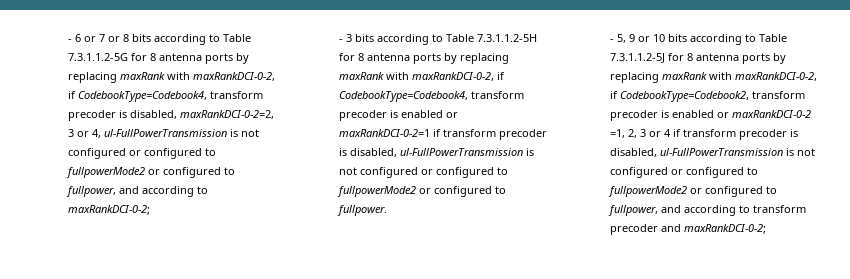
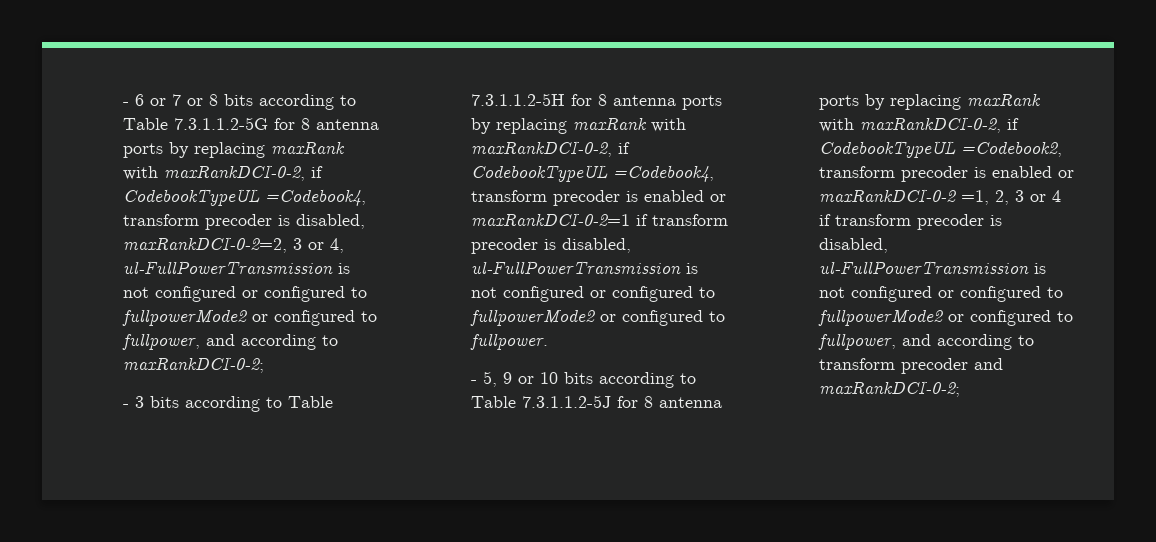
- - 6 or 7 or 8 bits according to Table 7.3.1.1.2-5G for 8 antenna ports by replacing maxRank with maxRankDCI-0-2, if CodebookType=Codebook4, transform precoder is disabled, maxRankDCI-0-2=2, 3 or 4, ul-FullPowerTransmission is not configured or configured to fullpowerMode2 or configured to fullpower, and according to maxRankDCI-0-2;
+ - 6 or 7 or 8 bits according to Table 7.3.1.1.2-5G for 8 antenna ports by replacing maxRank with maxRankDCI-0-2, if CodebookTypeUL =Codebook4, transform precoder is disabled, maxRankDCI-0-2=2, 3 or 4, ul-FullPowerTransmission is not configured or configured to fullpowerMode2 or configured to fullpower, and according to maxRankDCI-0-2;
- - 3 bits according to Table 7.3.1.1.2-5H for 8 antenna ports by replacing maxRank with maxRankDCI-0-2, if CodebookType=Codebook4, transform precoder is enabled or maxRankDCI-0-2=1 if transform precoder is disabled, ul-FullPowerTransmission is not configured or configured to fullpowerMode2 or configured to fullpower.
+ - 3 bits according to Table 7.3.1.1.2-5H for 8 antenna ports by replacing maxRank with maxRankDCI-0-2, if CodebookTypeUL =Codebook4, transform precoder is enabled or maxRankDCI-0-2=1 if transform precoder is disabled, ul-FullPowerTransmission is not configured or configured to fullpowerMode2 or configured to fullpower.
- - 5, 9 or 10 bits according to Table 7.3.1.1.2-5J for 8 antenna ports by replacing maxRank with maxRankDCI-0-2, if CodebookType=Codebook2, transform precoder is enabled or maxRankDCI-0-2 =1, 2, 3 or 4 if transform precoder is disabled, ul-FullPowerTransmission is not configured or configured to fullpowerMode2 or configured to fullpower, and according to transform precoder and maxRankDCI-0-2;
+ - 5, 9 or 10 bits according to Table 7.3.1.1.2-5J for 8 antenna ports by replacing maxRank with maxRankDCI-0-2, if CodebookTypeUL =Codebook2, transform precoder is enabled or maxRankDCI-0-2 =1, 2, 3 or 4 if transform precoder is disabled, ul-FullPowerTransmission is not configured or configured to fullpowerMode2 or configured to fullpower, and according to transform precoder and maxRankDCI-0-2;

